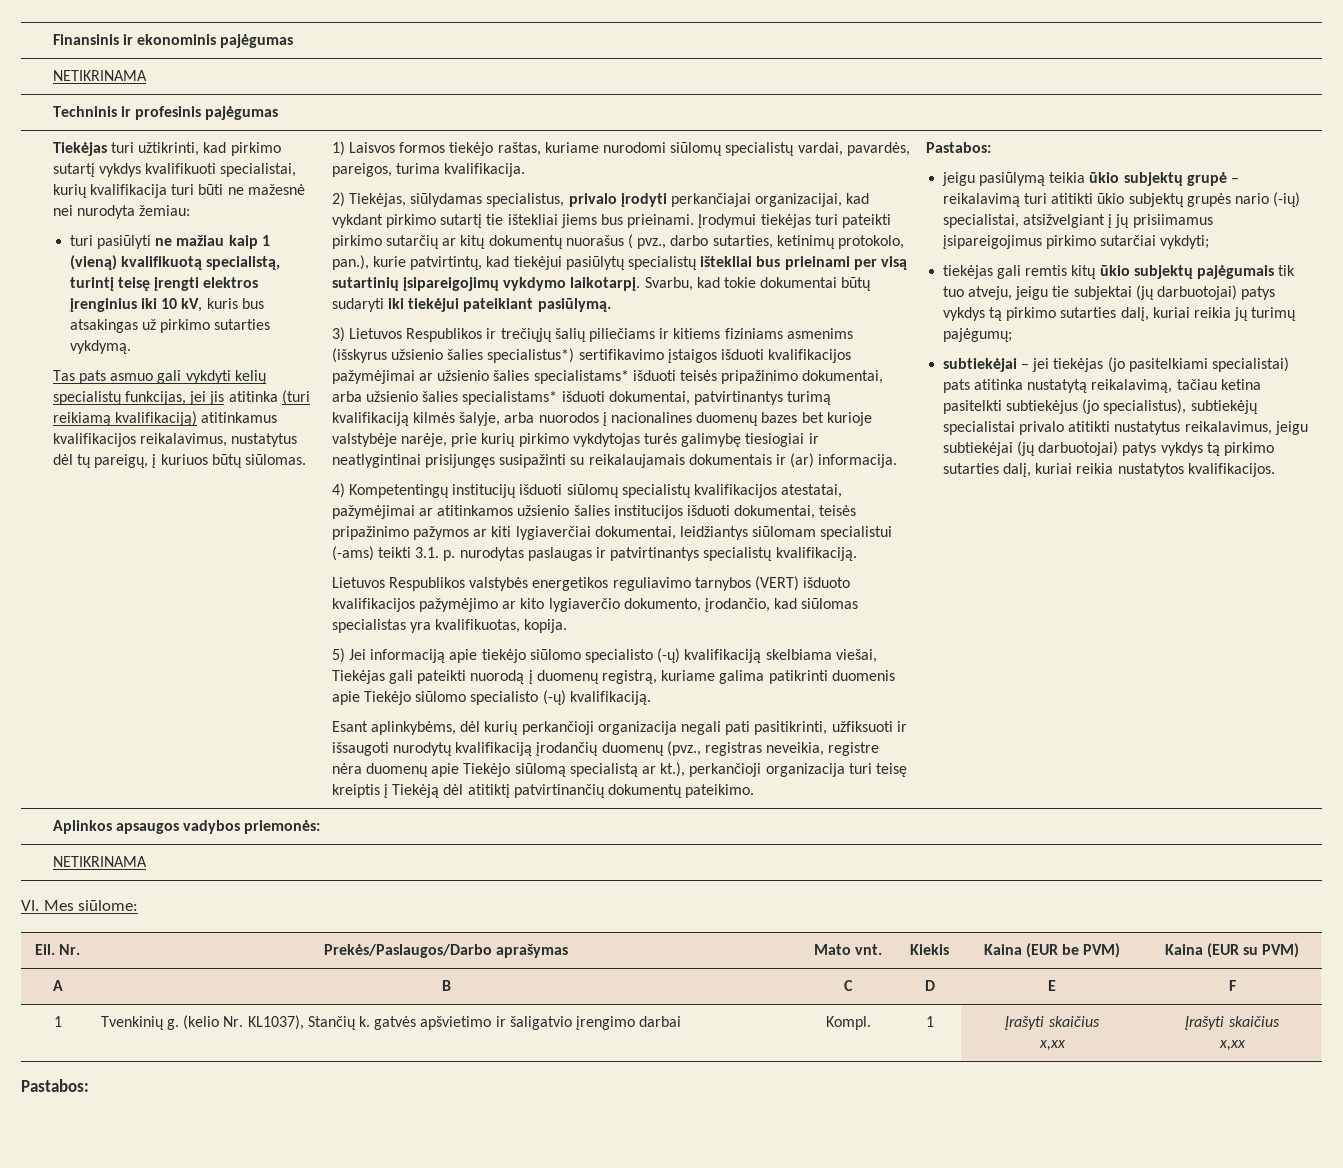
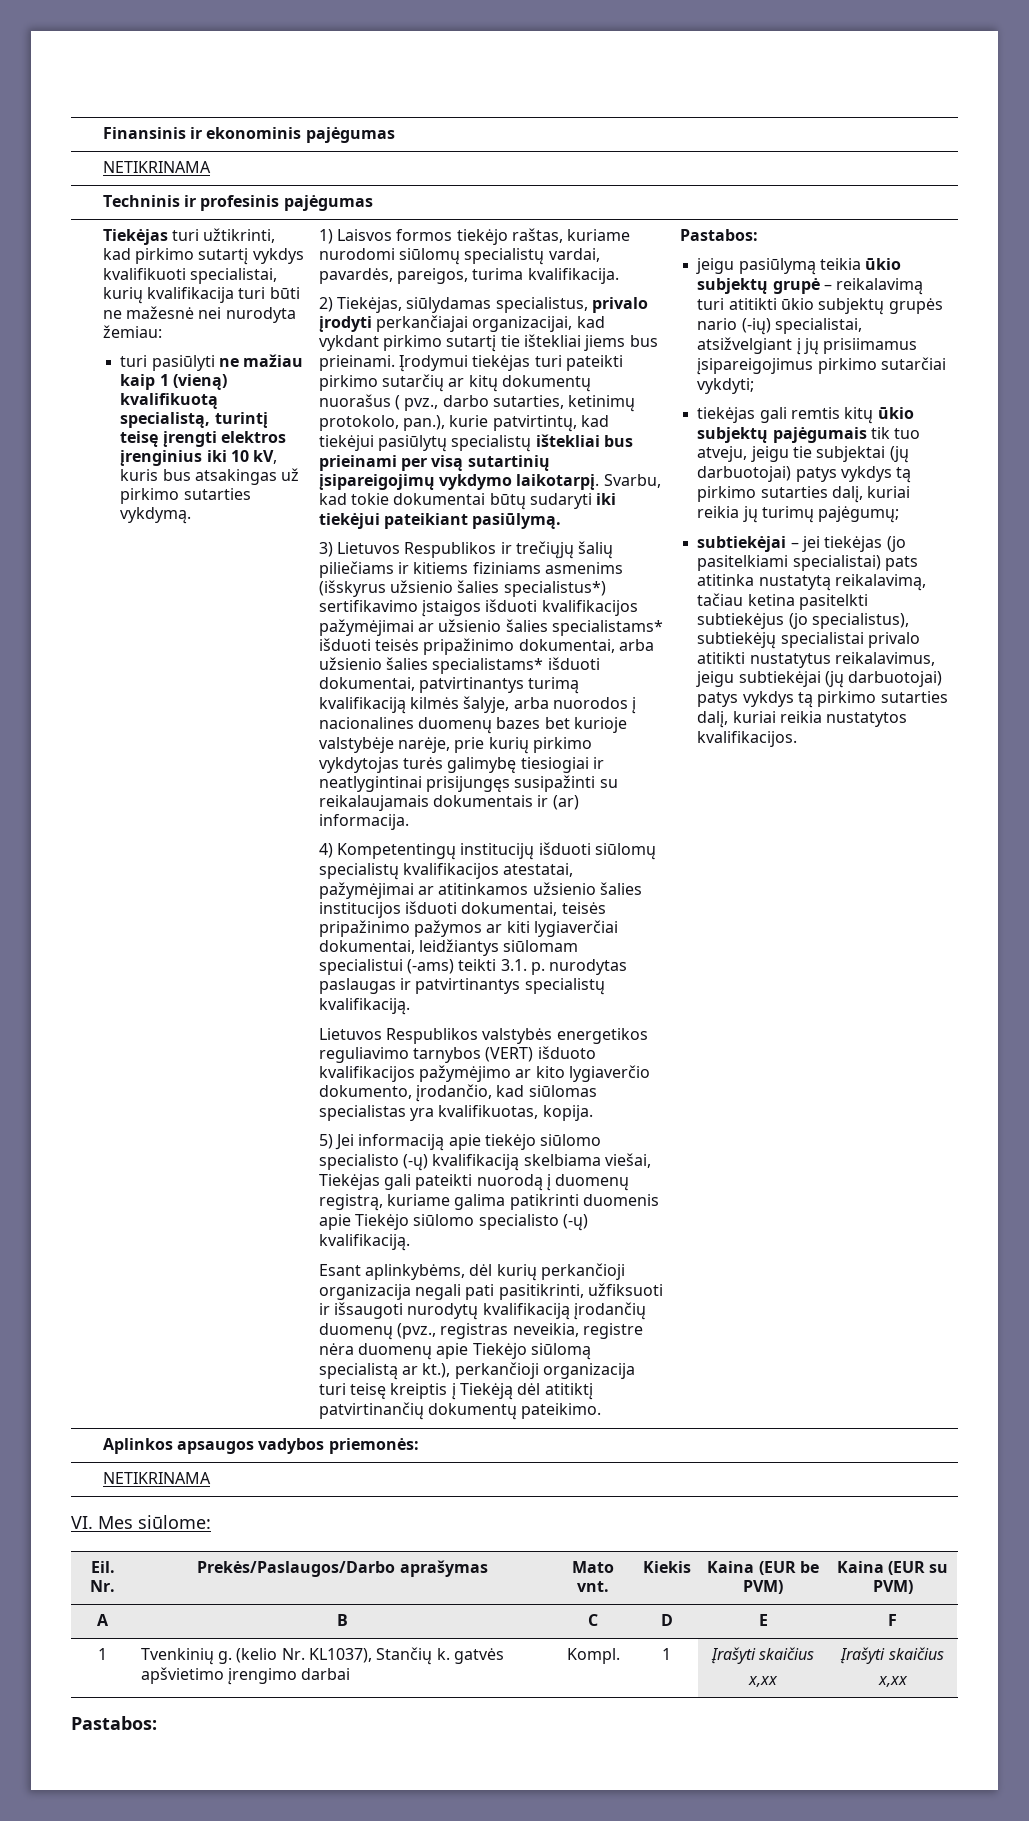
- Tas pats asmuo gali vykdyti kelių specialistų funkcijas, jei jis atitinka (turi reikiamą kvalifikaciją) atitinkamus kvalifikacijos reikalavimus, nustatytus dėl tų pareigų, į kuriuos būtų siūlomas.
- 1 | Tvenkinių g. (kelio Nr. KL1037), Stančių k. gatvės apšvietimo ir šaligatvio įrengimo darbai | Kompl. | 1 | Įrašyti skaičius
+ 1 | Tvenkinių g. (kelio Nr. KL1037), Stančių k. gatvės apšvietimo įrengimo darbai | Kompl. | 1 | Įrašyti skaičius

